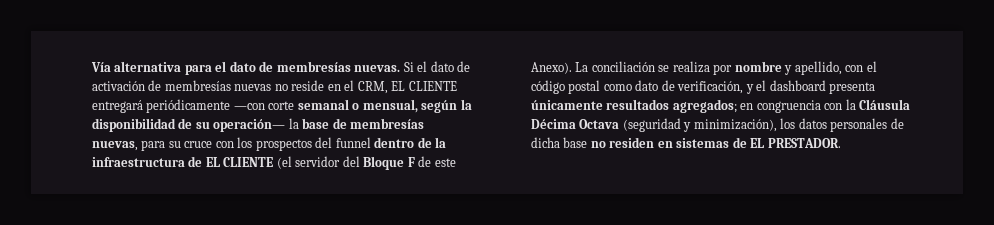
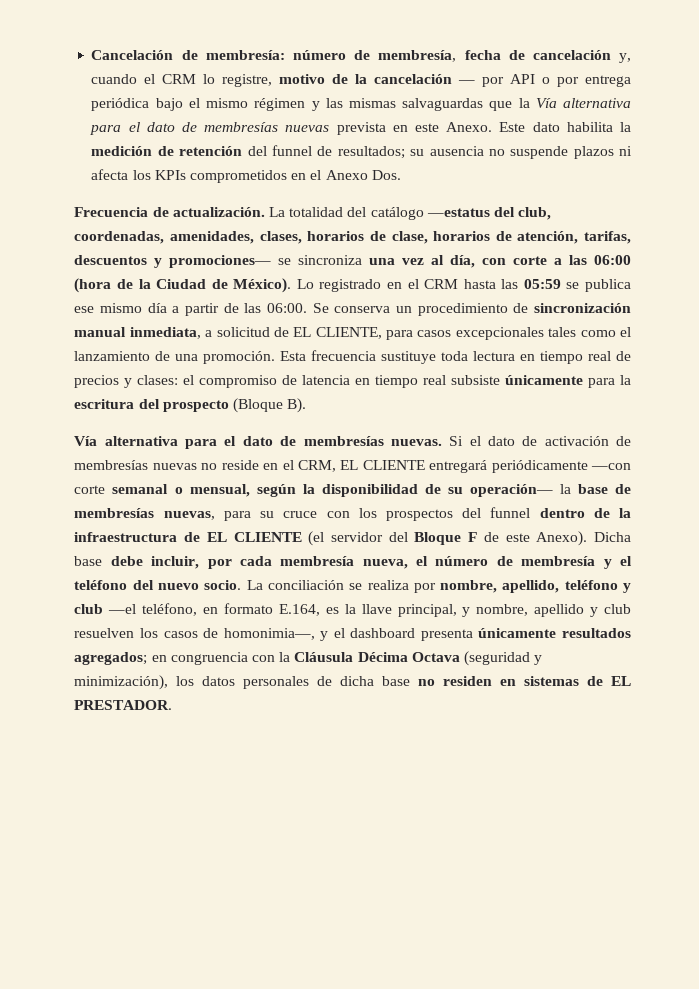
+ Cancelación de membresía: número de membresía, fecha de cancelación y, cuando el CRM lo registre, motivo de la cancelación — por API o por entrega periódica bajo el mismo régimen y las mismas salvaguardas que la Vía alternativa para el dato de membresías nuevas prevista en este Anexo. Este dato habilita la medición de retención del funnel de resultados; su ausencia no suspende plazos ni afecta los KPIs comprometidos en el Anexo Dos.
+ Frecuencia de actualización. La totalidad del catálogo —estatus del club, coordenadas, amenidades, clases, horarios de clase, horarios de atención, tarifas, descuentos y promociones— se sincroniza una vez al día, con corte a las 06:00 (hora de la Ciudad de México). Lo registrado en el CRM hasta las 05:59 se publica ese mismo día a partir de las 06:00. Se conserva un procedimiento de sincronización manual inmediata, a solicitud de EL CLIENTE, para casos excepcionales tales como el lanzamiento de una promoción. Esta frecuencia sustituye toda lectura en tiempo real de precios y clases: el compromiso de latencia en tiempo real subsiste únicamente para la escritura del prospecto (Bloque B).
+ Dicha base debe incluir, por cada membresía nueva, el número de membresía y el teléfono del nuevo socio.
- La conciliación se realiza por nombre y apellido, con el código postal como dato de verificación, y el dashboard presenta únicamente resultados agregados; en congruencia con la Cláusula Décima Octava (seguridad y minimización), los datos personales de dicha base no residen en sistemas de EL PRESTADOR.
+ La conciliación se realiza por nombre, apellido, teléfono y club —el teléfono, en formato E.164, es la llave principal, y nombre, apellido y club resuelven los casos de homonimia—, y el dashboard presenta únicamente resultados agregados; en congruencia con la Cláusula Décima Octava (seguridad y minimización), los datos personales de dicha base no residen en sistemas de EL PRESTADOR.

